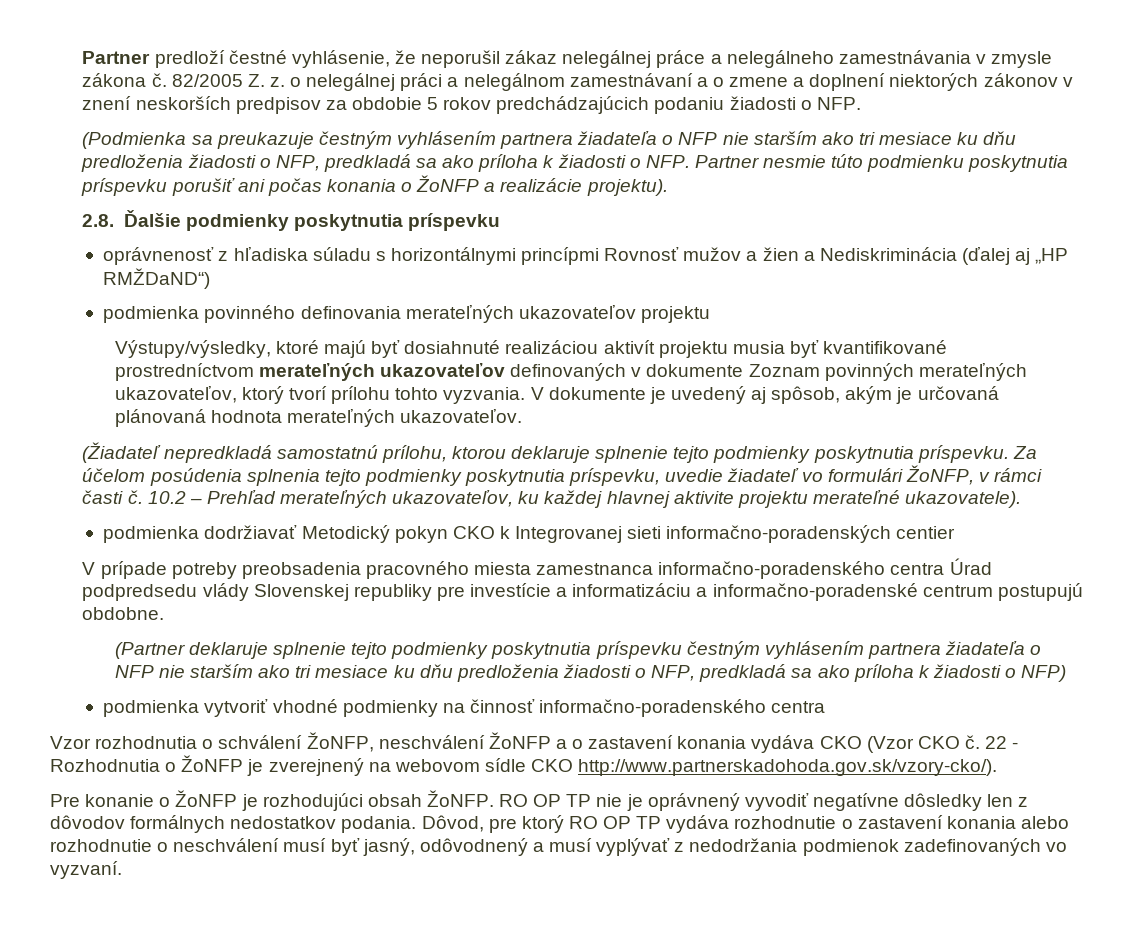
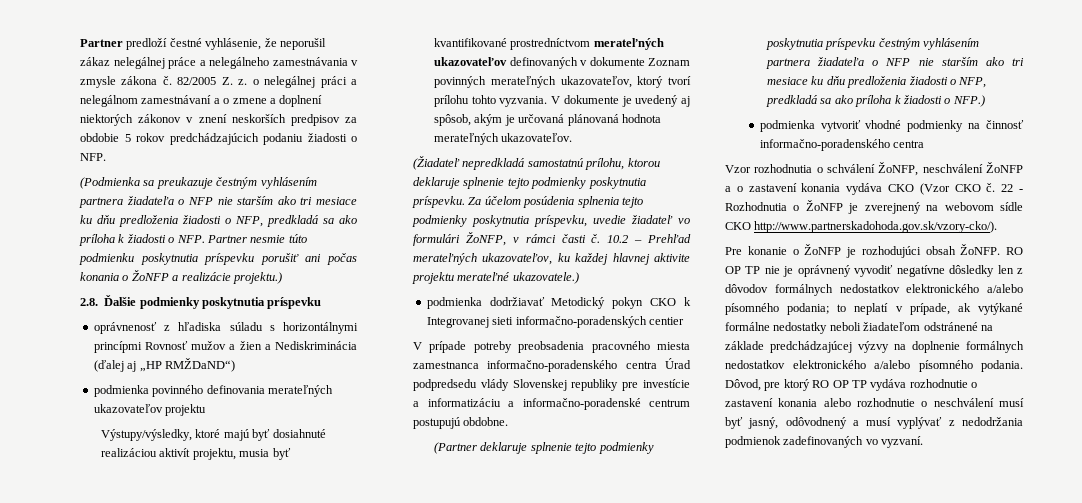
- (Podmienka sa preukazuje čestným vyhlásením partnera žiadateľa o NFP nie starším ako tri mesiace ku dňu predloženia žiadosti o NFP, predkladá sa ako príloha k žiadosti o NFP. Partner nesmie túto podmienku poskytnutia príspevku porušiť ani počas konania o ŽoNFP a realizácie projektu).
+ (Podmienka sa preukazuje čestným vyhlásením partnera žiadateľa o NFP nie starším ako tri mesiace ku dňu predloženia žiadosti o NFP, predkladá sa ako príloha k žiadosti o NFP. Partner nesmie túto podmienku poskytnutia príspevku porušiť ani počas konania o ŽoNFP a realizácie projektu.)
- Výstupy/výsledky, ktoré majú byť dosiahnuté realizáciou aktivít projektu musia byť kvantifikované prostredníctvom merateľných ukazovateľov definovaných v dokumente Zoznam povinných merateľných ukazovateľov, ktorý tvorí prílohu tohto vyzvania.
+ Výstupy/výsledky, ktoré majú byť dosiahnuté realizáciou aktivít projektu, musia byť kvantifikované prostredníctvom merateľných ukazovateľov definovaných v dokumente Zoznam povinných merateľných ukazovateľov, ktorý tvorí prílohu tohto vyzvania.
- 10.2 – Prehľad merateľných ukazovateľov, ku každej hlavnej aktivite projektu merateľné ukazovatele).
+ 10.2 – Prehľad merateľných ukazovateľov, ku každej hlavnej aktivite projektu merateľné ukazovatele.)
- (Partner deklaruje splnenie tejto podmienky poskytnutia príspevku čestným vyhlásením partnera žiadateľa o NFP nie starším ako tri mesiace ku dňu predloženia žiadosti o NFP, predkladá sa ako príloha k žiadosti o NFP)
+ (Partner deklaruje splnenie tejto podmienky poskytnutia príspevku čestným vyhlásením partnera žiadateľa o NFP nie starším ako tri mesiace ku dňu predloženia žiadosti o NFP, predkladá sa ako príloha k žiadosti o NFP.)
- RO OP TP nie je oprávnený vyvodiť negatívne dôsledky len z dôvodov formálnych nedostatkov podania.
+ RO OP TP nie je oprávnený vyvodiť negatívne dôsledky len z dôvodov formálnych nedostatkov elektronického a/alebo písomného podania; to neplatí v prípade, ak vytýkané formálne nedostatky neboli žiadateľom odstránené na základe predchádzajúcej výzvy na doplnenie formálnych nedostatkov elektronického a/alebo písomného podania.

